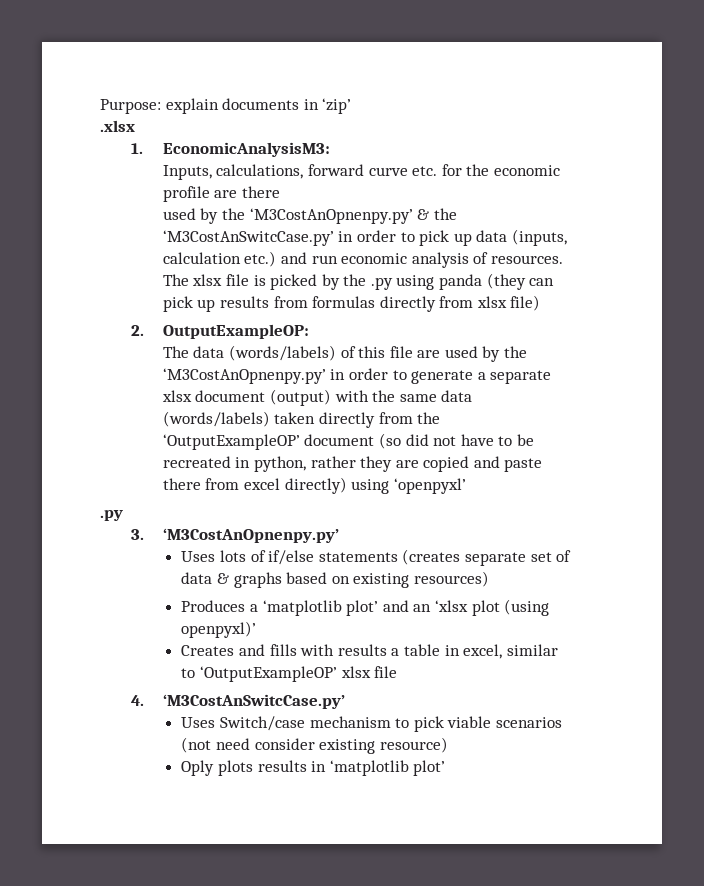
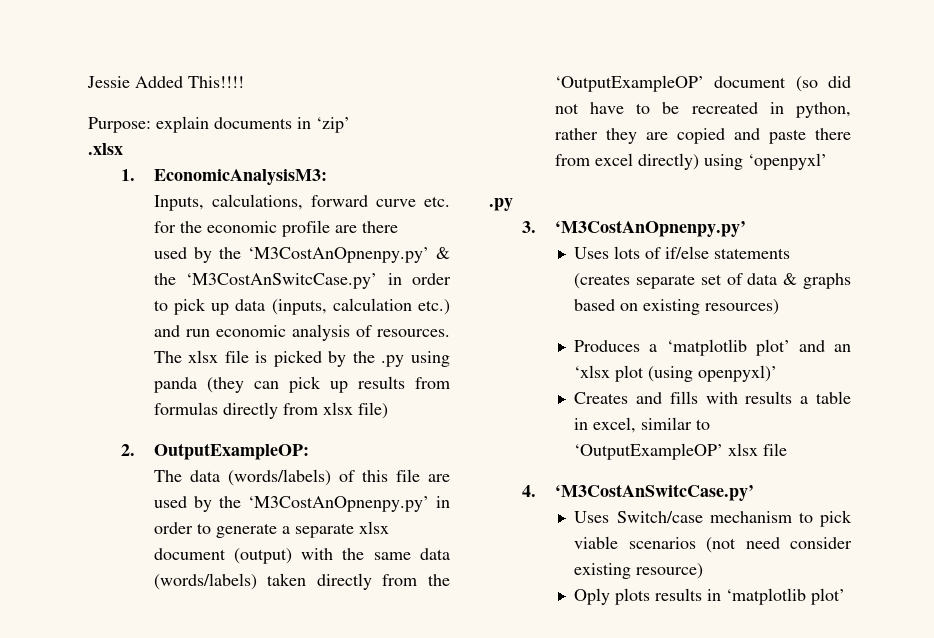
+ Jessie Added This!!!!

